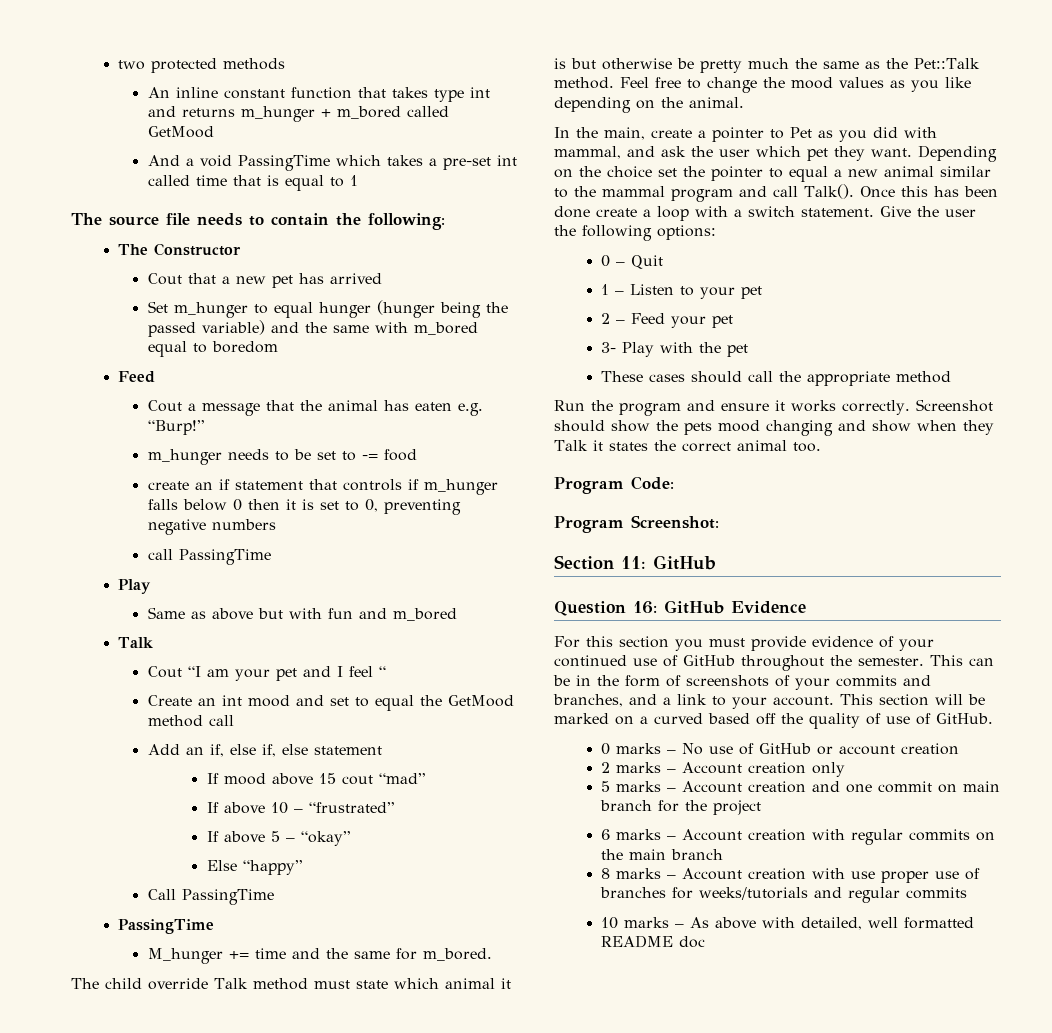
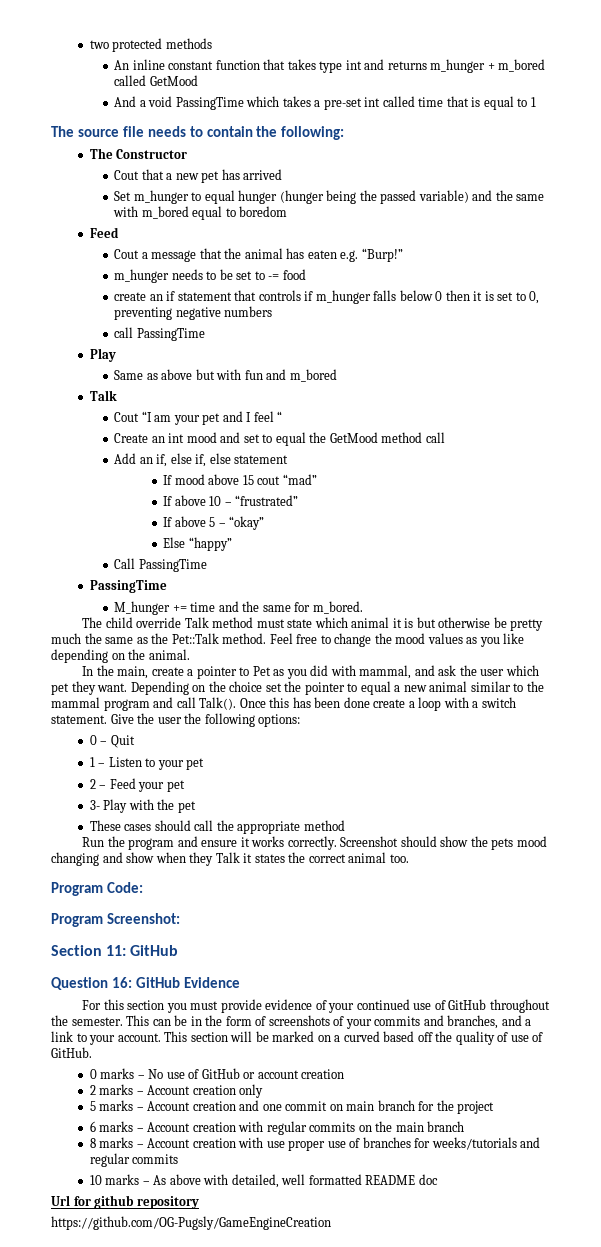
+ Url for github repository
+ https://github.com/OG-Pugsly/GameEngineCreation

